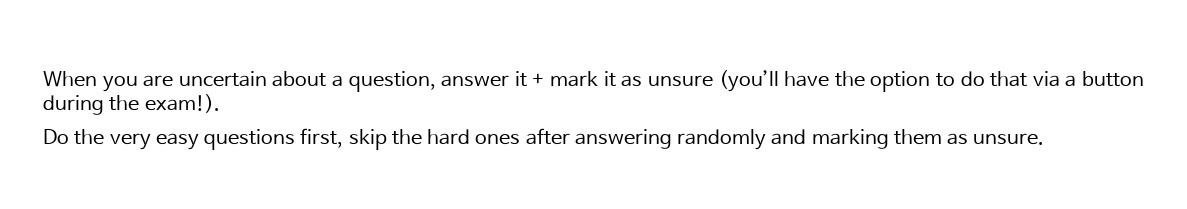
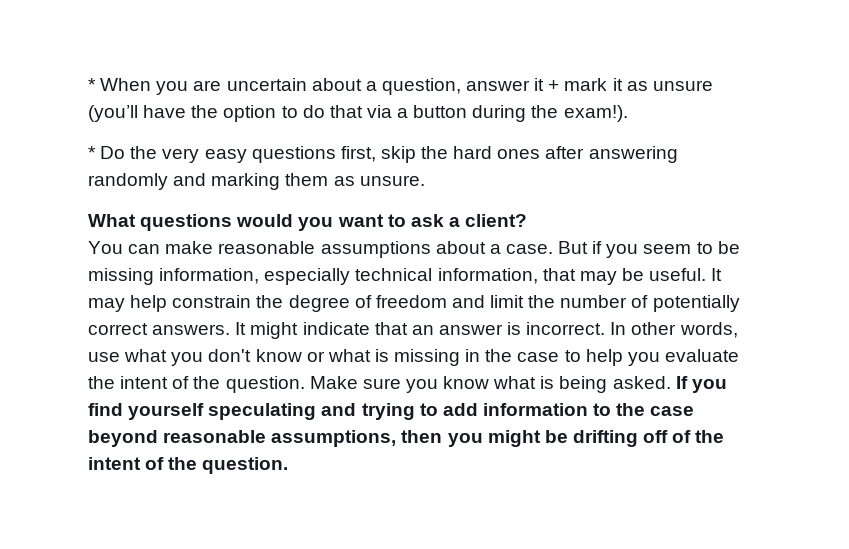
- When you are uncertain about a question, answer it + mark it as unsure (you’ll have the option to do that via a button during the exam!).
+ * When you are uncertain about a question, answer it + mark it as unsure (you’ll have the option to do that via a button during the exam!).
- Do the very easy questions first, skip the hard ones after answering randomly and marking them as unsure.
+ * Do the very easy questions first, skip the hard ones after answering randomly and marking them as unsure.
+ What questions would you want to ask a client?
+ You can make reasonable assumptions about a case. But if you seem to be missing information, especially technical information, that may be useful. It may help constrain the degree of freedom and limit the number of potentially correct answers. It might indicate that an answer is incorrect. In other words, use what you don't know or what is missing in the case to help you evaluate the intent of the question. Make sure you know what is being asked. If you find yourself speculating and trying to add information to the case beyond reasonable assumptions, then you might be drifting off of the intent of the question.

